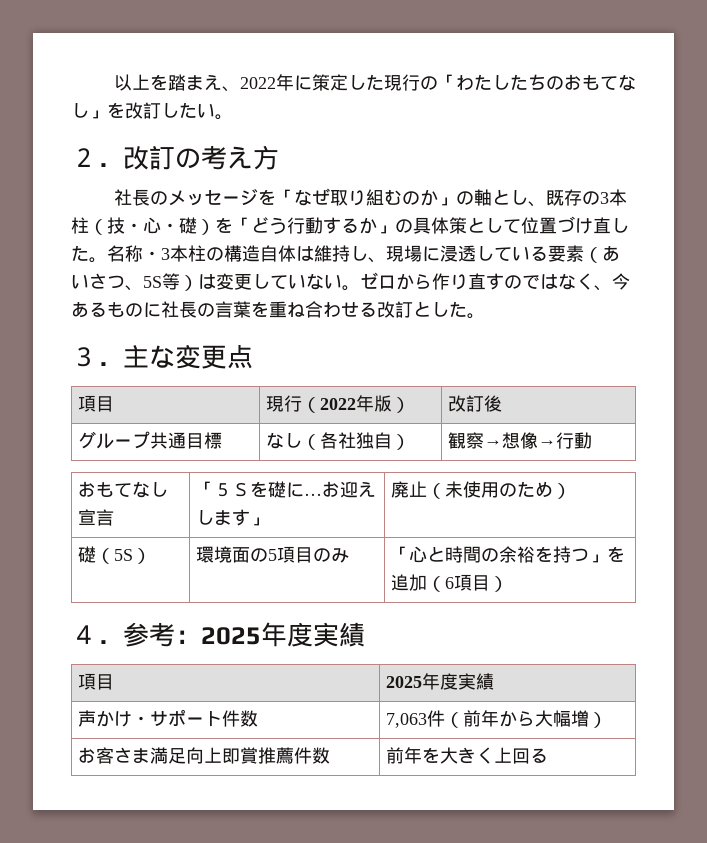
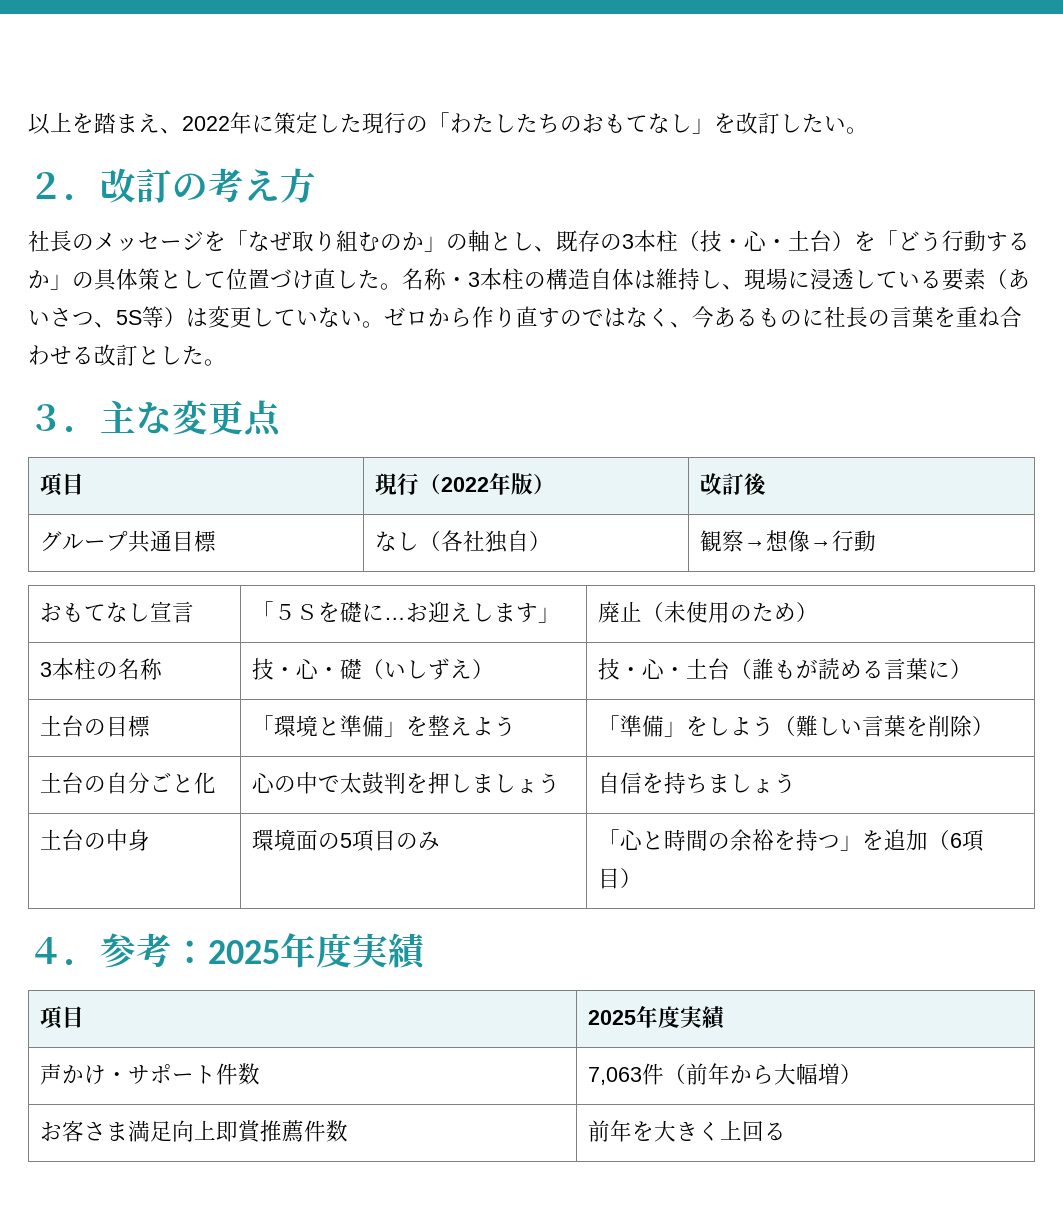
- 社長のメッセージを「なぜ取り組むのか」の軸とし、既存の3本柱（技・心・礎）を「どう行動するか」の具体策として位置づけ直した。
+ 社長のメッセージを「なぜ取り組むのか」の軸とし、既存の3本柱（技・心・土台）を「どう行動するか」の具体策として位置づけ直した。
- 礎（5S） | 環境面の5項目のみ | 「心と時間の余裕を持つ」を追加（6項目）
+ 3本柱の名称 | 技・心・礎（いしずえ） | 技・心・土台（誰もが読める言葉に）
+ 土台の目標 | 「環境と準備」を整えよう | 「準備」をしよう（難しい言葉を削除）
+ 土台の自分ごと化 | 心の中で太鼓判を押しましょう | 自信を持ちましょう
+ 土台の中身 | 環境面の5項目のみ | 「心と時間の余裕を持つ」を追加（6項目）

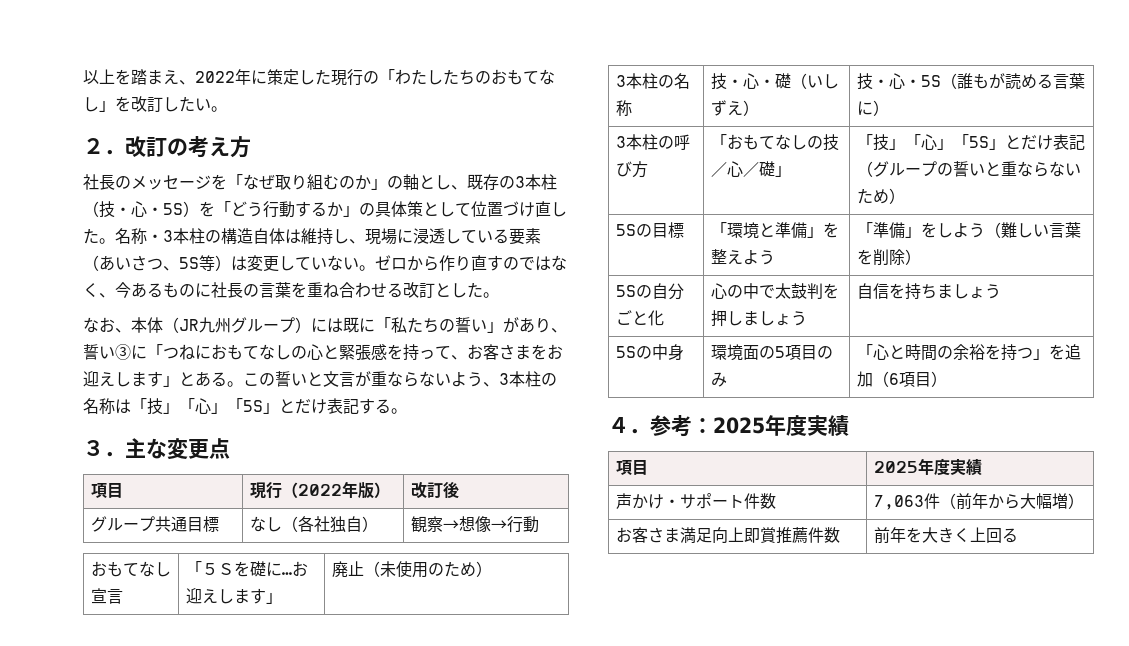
- 社長のメッセージを「なぜ取り組むのか」の軸とし、既存の3本柱（技・心・土台）を「どう行動するか」の具体策として位置づけ直した。
+ 社長のメッセージを「なぜ取り組むのか」の軸とし、既存の3本柱（技・心・5S）を「どう行動するか」の具体策として位置づけ直した。
+ なお、本体（JR九州グループ）には既に「私たちの誓い」があり、誓い③に「つねにおもてなしの心と緊張感を持って、お客さまをお迎えします」とある。この誓いと文言が重ならないよう、3本柱の名称は「技」「心」「5S」とだけ表記する。
- 3本柱の名称 | 技・心・礎（いしずえ） | 技・心・土台（誰もが読める言葉に）
+ 3本柱の名称 | 技・心・礎（いしずえ） | 技・心・5S（誰もが読める言葉に）
- 土台の目標 | 「環境と準備」を整えよう | 「準備」をしよう（難しい言葉を削除）
+ 3本柱の呼び方 | 「おもてなしの技／心／礎」 | 「技」「心」「5S」とだけ表記（グループの誓いと重ならないため）
+ 5Sの目標 | 「環境と準備」を整えよう | 「準備」をしよう（難しい言葉を削除）
- 土台の自分ごと化 | 心の中で太鼓判を押しましょう | 自信を持ちましょう
+ 5Sの自分ごと化 | 心の中で太鼓判を押しましょう | 自信を持ちましょう
- 土台の中身 | 環境面の5項目のみ | 「心と時間の余裕を持つ」を追加（6項目）
+ 5Sの中身 | 環境面の5項目のみ | 「心と時間の余裕を持つ」を追加（6項目）

